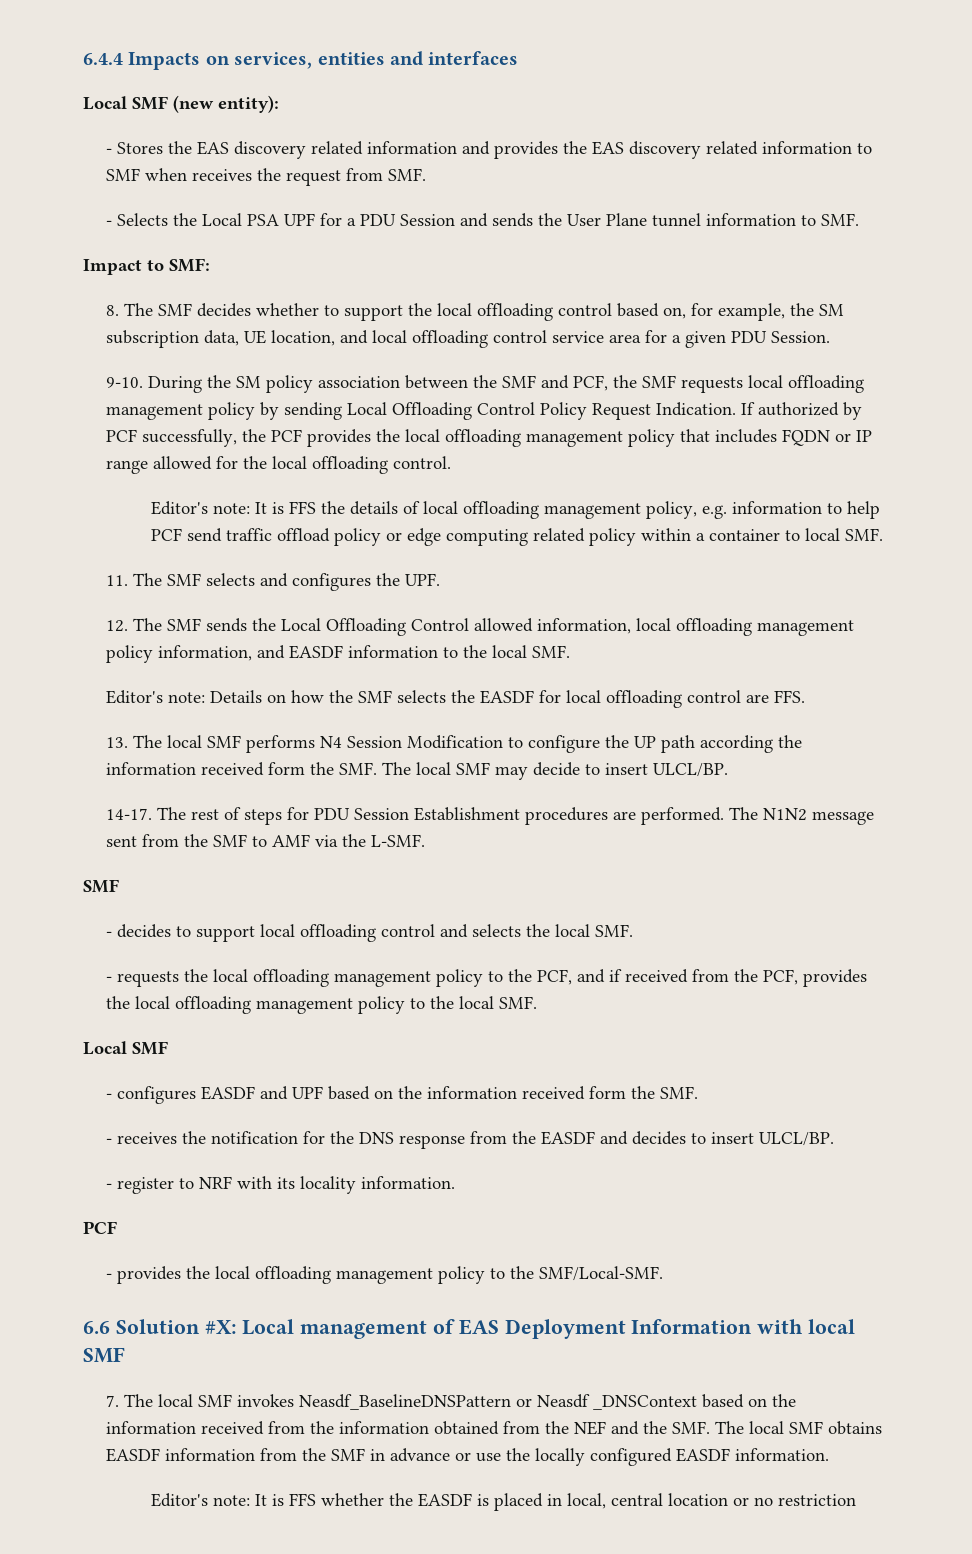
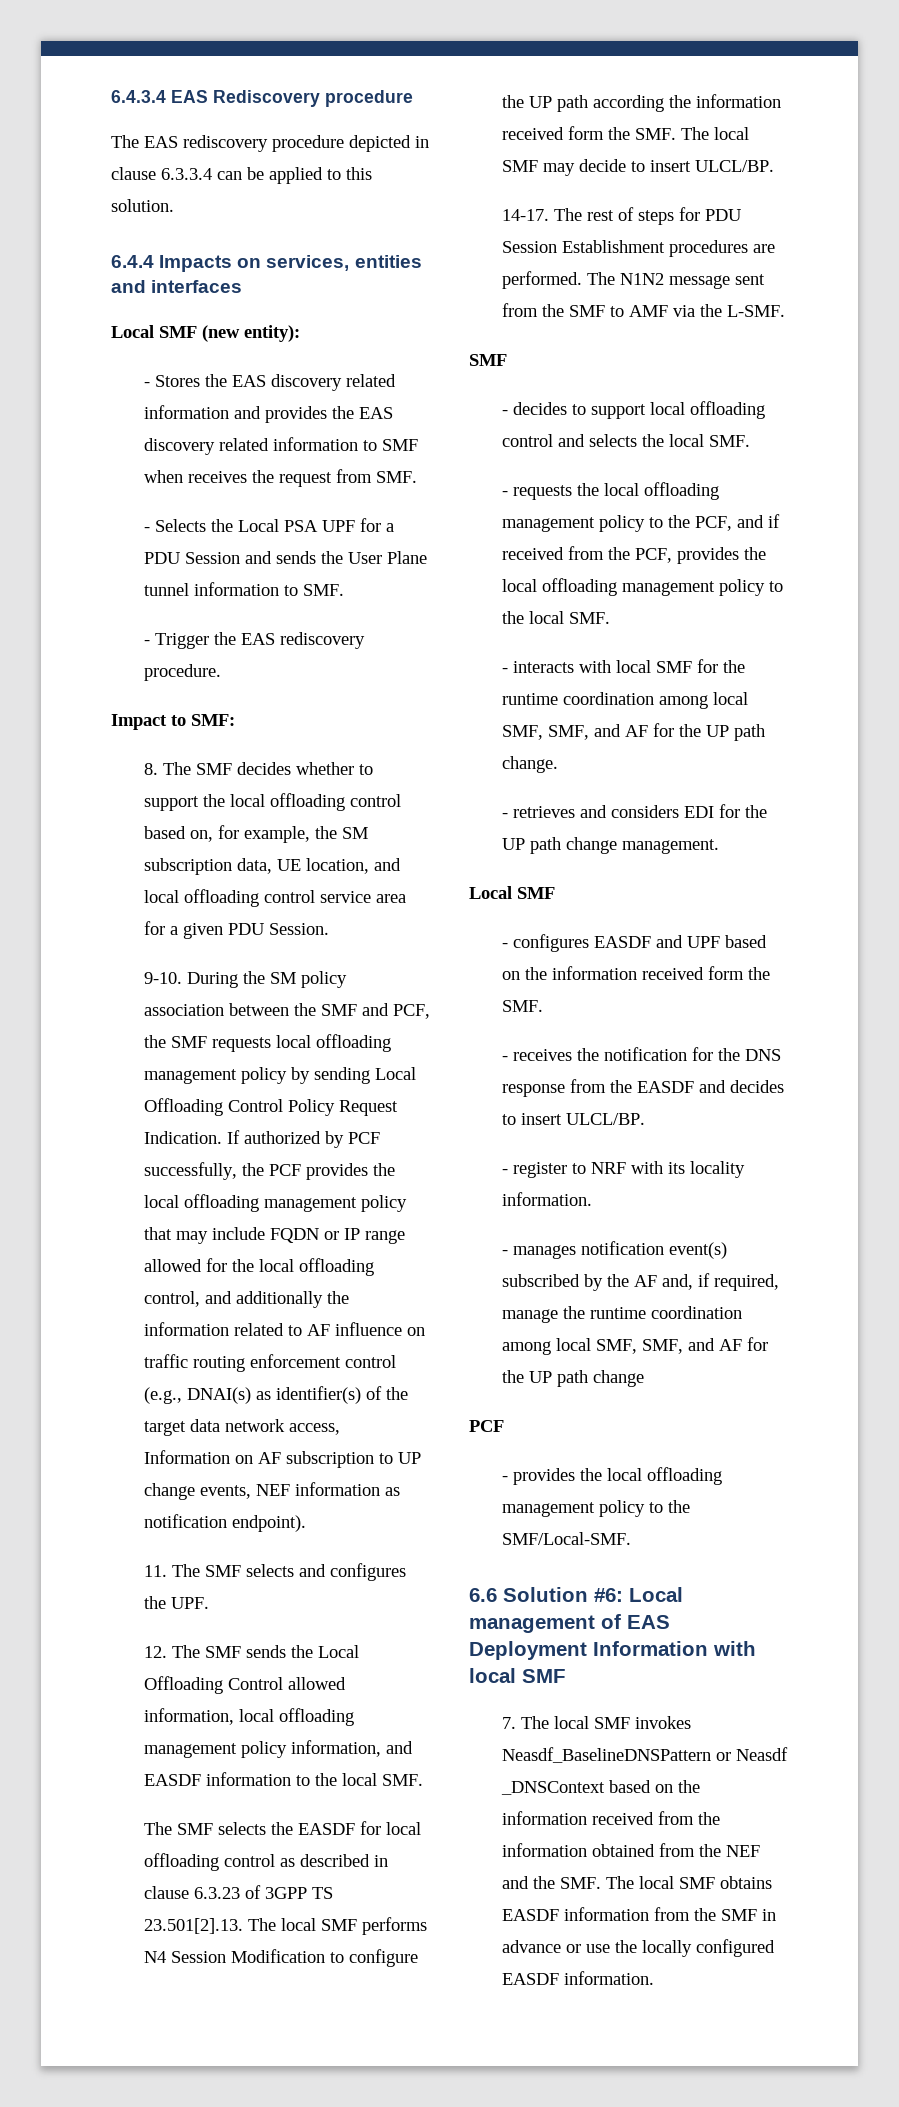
+ 6.4.3.4 EAS Rediscovery procedure
+ The EAS rediscovery procedure depicted in clause 6.3.3.4 can be applied to this solution.
+ - Trigger the EAS rediscovery procedure.
- If authorized by PCF successfully, the PCF provides the local offloading management policy that includes FQDN or IP range allowed for the local offloading control.
- Editor's note: It is FFS the details of local offloading management policy, e.g. information to help PCF send traffic offload policy or edge computing related policy within a container to local SMF.
+ If authorized by PCF successfully, the PCF provides the local offloading management policy that may include FQDN or IP range allowed for the local offloading control, and additionally the information related to AF influence on traffic routing enforcement control (e.g., DNAI(s) as identifier(s) of the target data network access, Information on AF subscription to UP change events, NEF information as notification endpoint).
- Editor's note: Details on how the SMF selects the EASDF for local offloading control are FFS.
- 13. The local SMF performs N4 Session Modification to configure the UP path according the information received form the SMF. The local SMF may decide to insert ULCL/BP.
+ The SMF selects the EASDF for local offloading control as described in clause 6.3.23 of 3GPP TS 23.501[2].13. The local SMF performs N4 Session Modification to configure the UP path according the information received form the SMF. The local SMF may decide to insert ULCL/BP.
+ - interacts with local SMF for the runtime coordination among local SMF, SMF, and AF for the UP path change.
+ - retrieves and considers EDI for the UP path change management.
+ - manages notification event(s) subscribed by the AF and, if required, manage the runtime coordination among local SMF, SMF, and AF for the UP path change
- 6.6 Solution #X: Local management of EAS Deployment Information with local SMF
+ 6.6 Solution #6: Local management of EAS Deployment Information with local SMF
- Editor's note: It is FFS whether the EASDF is placed in local, central location or no restriction

